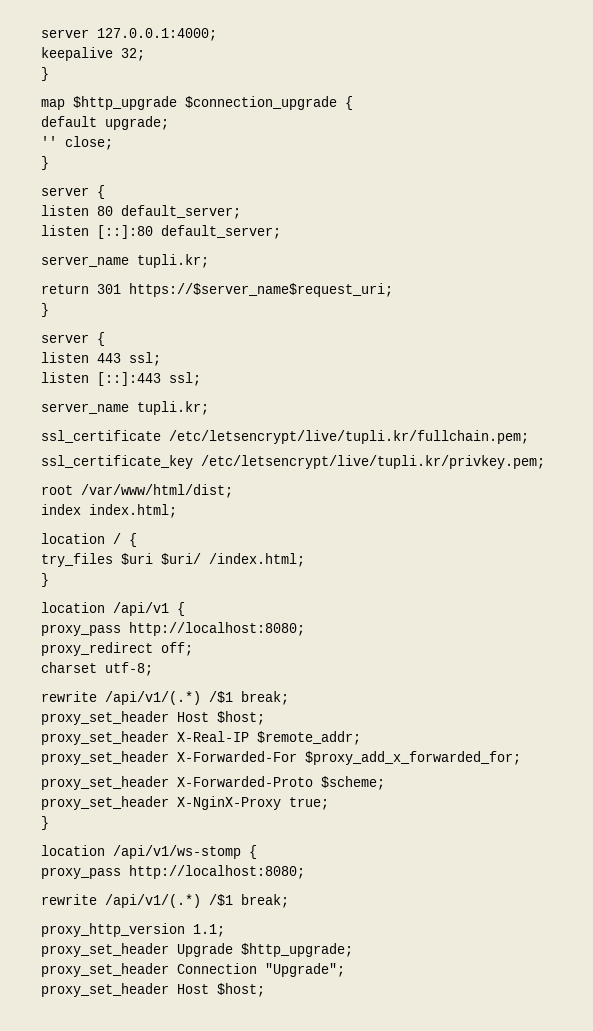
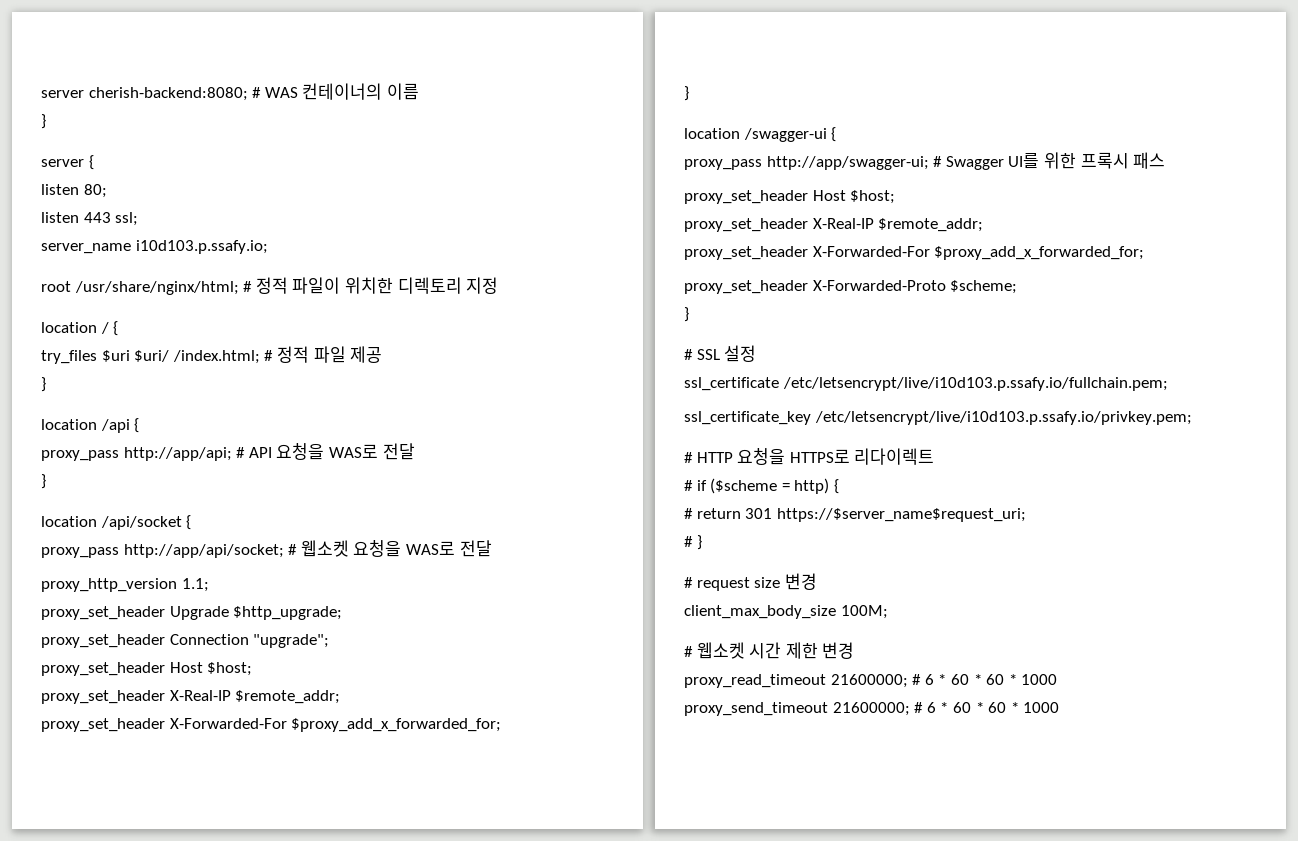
- server 127.0.0.1:4000;
- keepalive 32;
- }
- map $http_upgrade $connection_upgrade {
- default upgrade;
- '' close;
+ server cherish-backend:8080; # WAS 컨테이너의 이름
  }
  server {
- listen 80 default_server;
- listen [::]:80 default_server;
- server_name tupli.kr;
- return 301 https://$server_name$request_uri;
- }
- server {
+ listen 80;
  listen 443 ssl;
- listen [::]:443 ssl;
- server_name tupli.kr;
- ssl_certificate /etc/letsencrypt/live/tupli.kr/fullchain.pem;
- ssl_certificate_key /etc/letsencrypt/live/tupli.kr/privkey.pem;
- root /var/www/html/dist;
- index index.html;
+ server_name i10d103.p.ssafy.io;
+ root /usr/share/nginx/html; # 정적 파일이 위치한 디렉토리 지정
- try_files $uri $uri/ /index.html;
+ try_files $uri $uri/ /index.html; # 정적 파일 제공
  }
- location /api/v1 {
- proxy_pass http://localhost:8080;
- proxy_redirect off;
- charset utf-8;
- rewrite /api/v1/(.*) /$1 break;
+ location /api {
+ proxy_pass http://app/api; # API 요청을 WAS로 전달
+ }
+ location /api/socket {
+ proxy_pass http://app/api/socket; # 웹소켓 요청을 WAS로 전달
+ proxy_http_version 1.1;
+ proxy_set_header Upgrade $http_upgrade;
+ proxy_set_header Connection "upgrade";
+ proxy_set_header Host $host;
+ proxy_set_header X-Real-IP $remote_addr;
+ proxy_set_header X-Forwarded-For $proxy_add_x_forwarded_for;
+ }
+ location /swagger-ui {
+ proxy_pass http://app/swagger-ui; # Swagger UI를 위한 프록시 패스
  proxy_set_header X-Forwarded-Proto $scheme;
- proxy_set_header X-NginX-Proxy true;
  }
- location /api/v1/ws-stomp {
- proxy_pass http://localhost:8080;
- rewrite /api/v1/(.*) /$1 break;
- proxy_http_version 1.1;
- proxy_set_header Upgrade $http_upgrade;
- proxy_set_header Connection "Upgrade";
- proxy_set_header Host $host;
+ # SSL 설정
+ ssl_certificate /etc/letsencrypt/live/i10d103.p.ssafy.io/fullchain.pem;
+ ssl_certificate_key /etc/letsencrypt/live/i10d103.p.ssafy.io/privkey.pem;
+ # HTTP 요청을 HTTPS로 리다이렉트
+ # if ($scheme = http) {
+ # return 301 https://$server_name$request_uri;
+ # }
+ # request size 변경
+ client_max_body_size 100M;
+ # 웹소켓 시간 제한 변경
+ proxy_read_timeout 21600000; # 6 * 60 * 60 * 1000
+ proxy_send_timeout 21600000; # 6 * 60 * 60 * 1000

